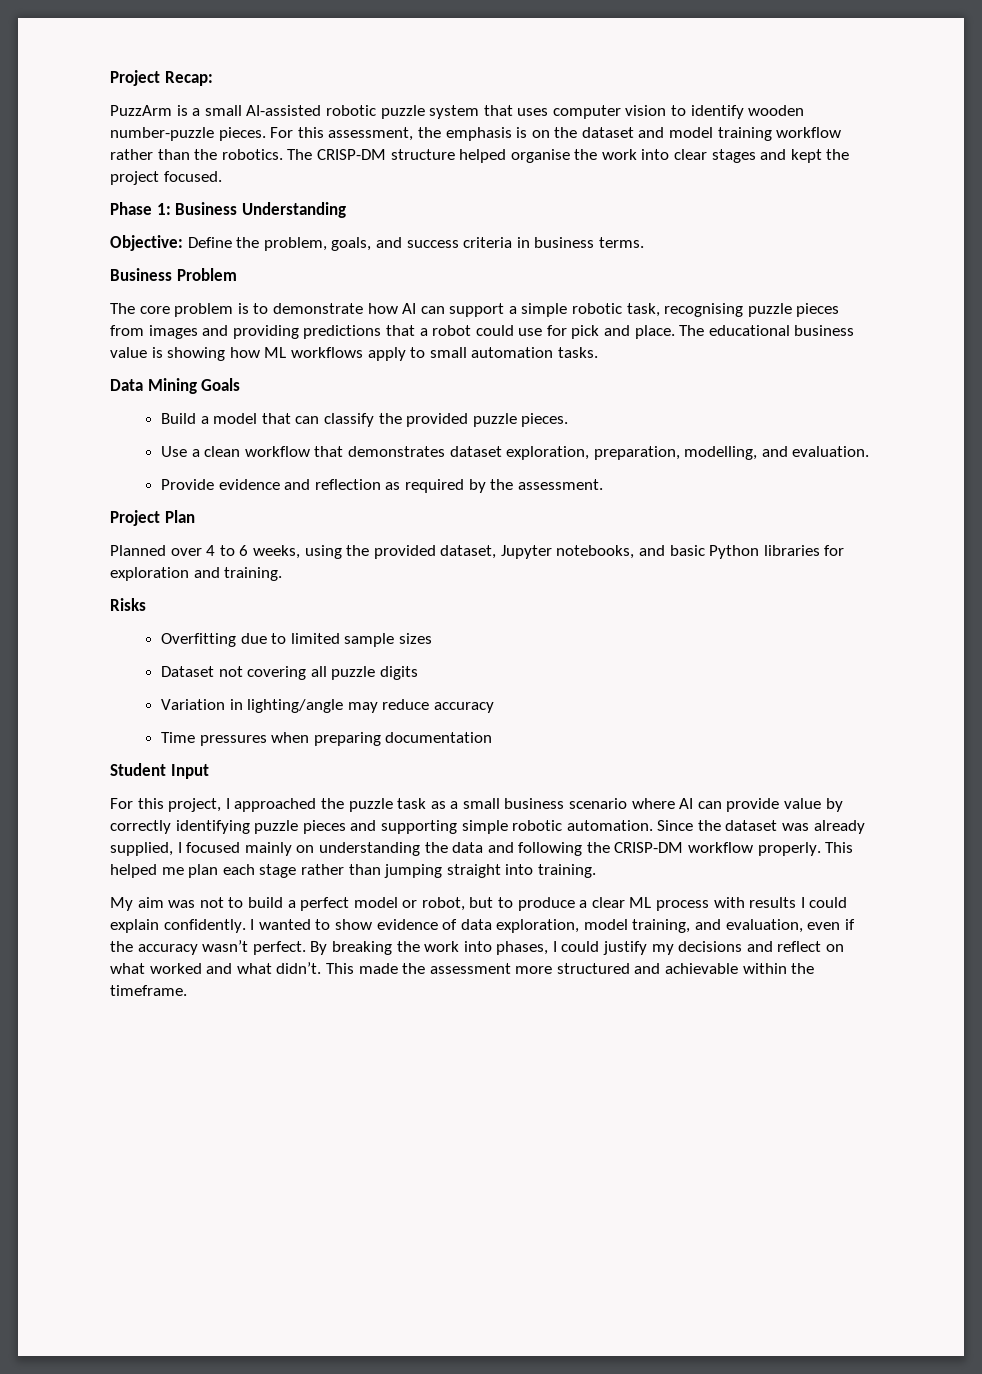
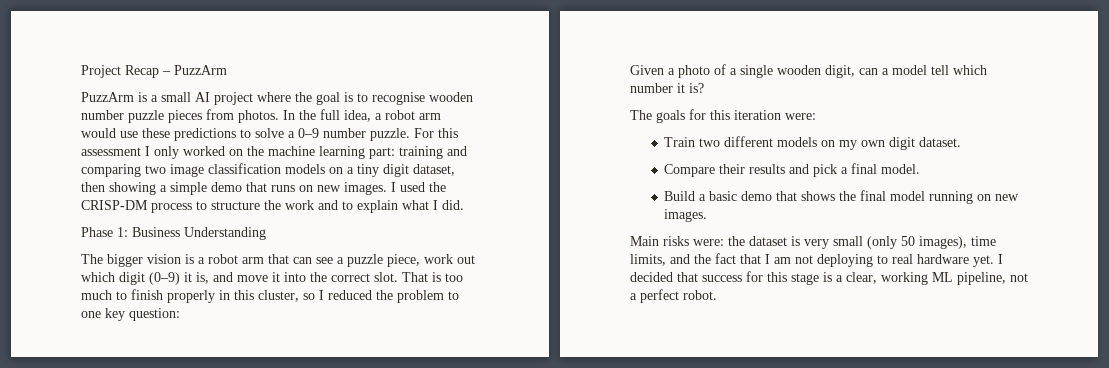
- Project Recap:
+ Project Recap – PuzzArm
- PuzzArm is a small AI-assisted robotic puzzle system that uses computer vision to identify wooden number-puzzle pieces. For this assessment, the emphasis is on the dataset and model training workflow rather than the robotics. The CRISP-DM structure helped organise the work into clear stages and kept the project focused.
+ PuzzArm is a small AI project where the goal is to recognise wooden number puzzle pieces from photos. In the full idea, a robot arm would use these predictions to solve a 0–9 number puzzle. For this assessment I only worked on the machine learning part: training and comparing two image classification models on a tiny digit dataset, then showing a simple demo that runs on new images. I used the CRISP-DM process to structure the work and to explain what I did.
  Phase 1: Business Understanding
- Objective: Define the problem, goals, and success criteria in business terms.
- Business Problem
- The core problem is to demonstrate how AI can support a simple robotic task, recognising puzzle pieces from images and providing predictions that a robot could use for pick and place. The educational business value is showing how ML workflows apply to small automation tasks.
- Data Mining Goals
- Build a model that can classify the provided puzzle pieces.
- Use a clean workflow that demonstrates dataset exploration, preparation, modelling, and evaluation.
- Provide evidence and reflection as required by the assessment.
- Project Plan
- Planned over 4 to 6 weeks, using the provided dataset, Jupyter notebooks, and basic Python libraries for exploration and training.
- Risks
- Overfitting due to limited sample sizes
- Dataset not covering all puzzle digits
- Variation in lighting/angle may reduce accuracy
- Time pressures when preparing documentation
- Student Input
- For this project, I approached the puzzle task as a small business scenario where AI can provide value by correctly identifying puzzle pieces and supporting simple robotic automation. Since the dataset was already supplied, I focused mainly on understanding the data and following the CRISP-DM workflow properly. This helped me plan each stage rather than jumping straight into training.
- My aim was not to build a perfect model or robot, but to produce a clear ML process with results I could explain confidently. I wanted to show evidence of data exploration, model training, and evaluation, even if the accuracy wasn’t perfect. By breaking the work into phases, I could justify my decisions and reflect on what worked and what didn’t. This made the assessment more structured and achievable within the timeframe.
+ The bigger vision is a robot arm that can see a puzzle piece, work out which digit (0–9) it is, and move it into the correct slot. That is too much to finish properly in this cluster, so I reduced the problem to one key question:
+ Given a photo of a single wooden digit, can a model tell which number it is?
+ The goals for this iteration were:
+ Train two different models on my own digit dataset.
+ Compare their results and pick a final model.
+ Build a basic demo that shows the final model running on new images.
+ Main risks were: the dataset is very small (only 50 images), time limits, and the fact that I am not deploying to real hardware yet. I decided that success for this stage is a clear, working ML pipeline, not a perfect robot.

